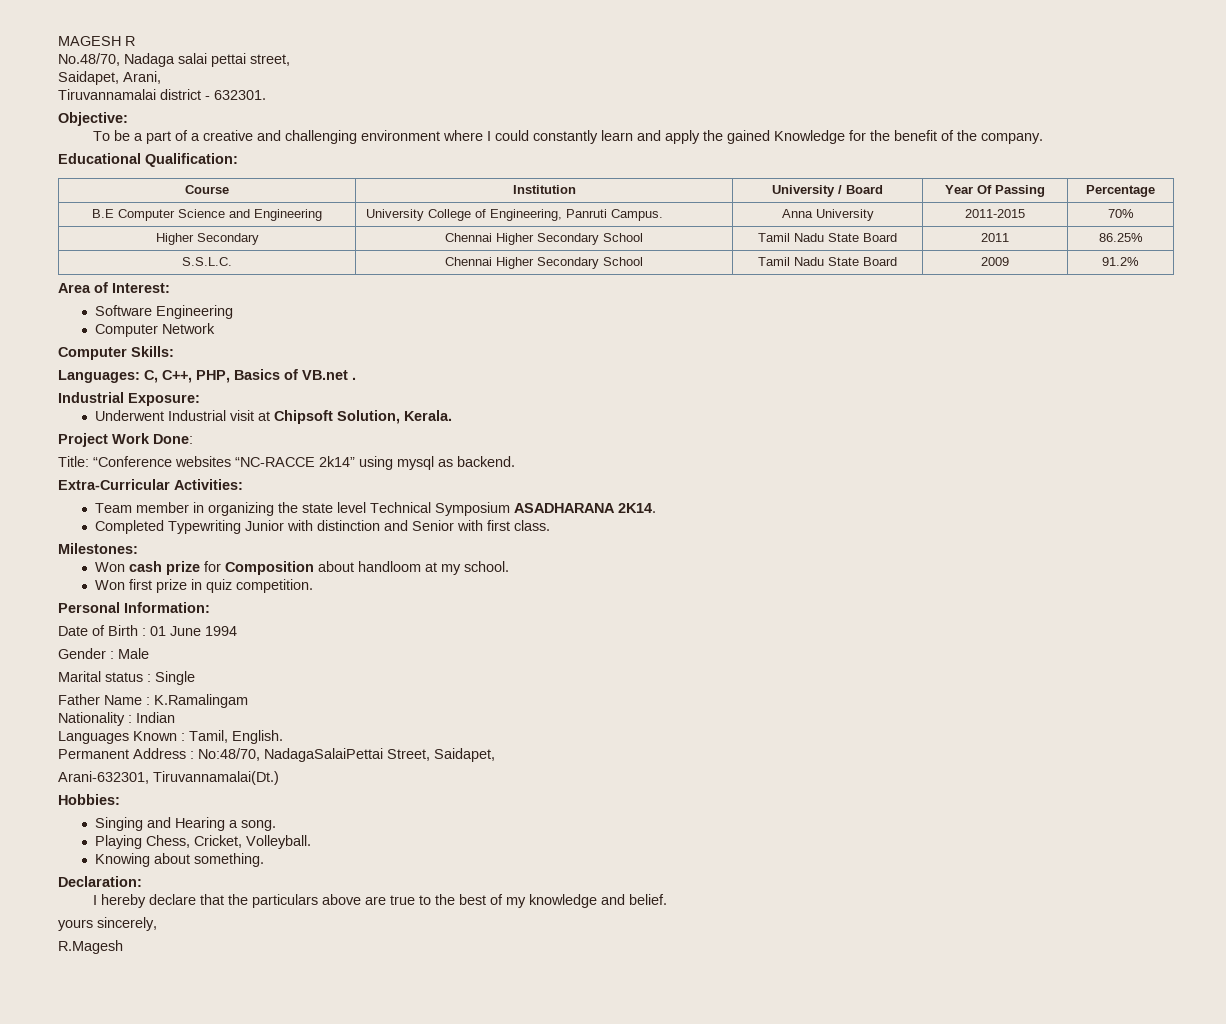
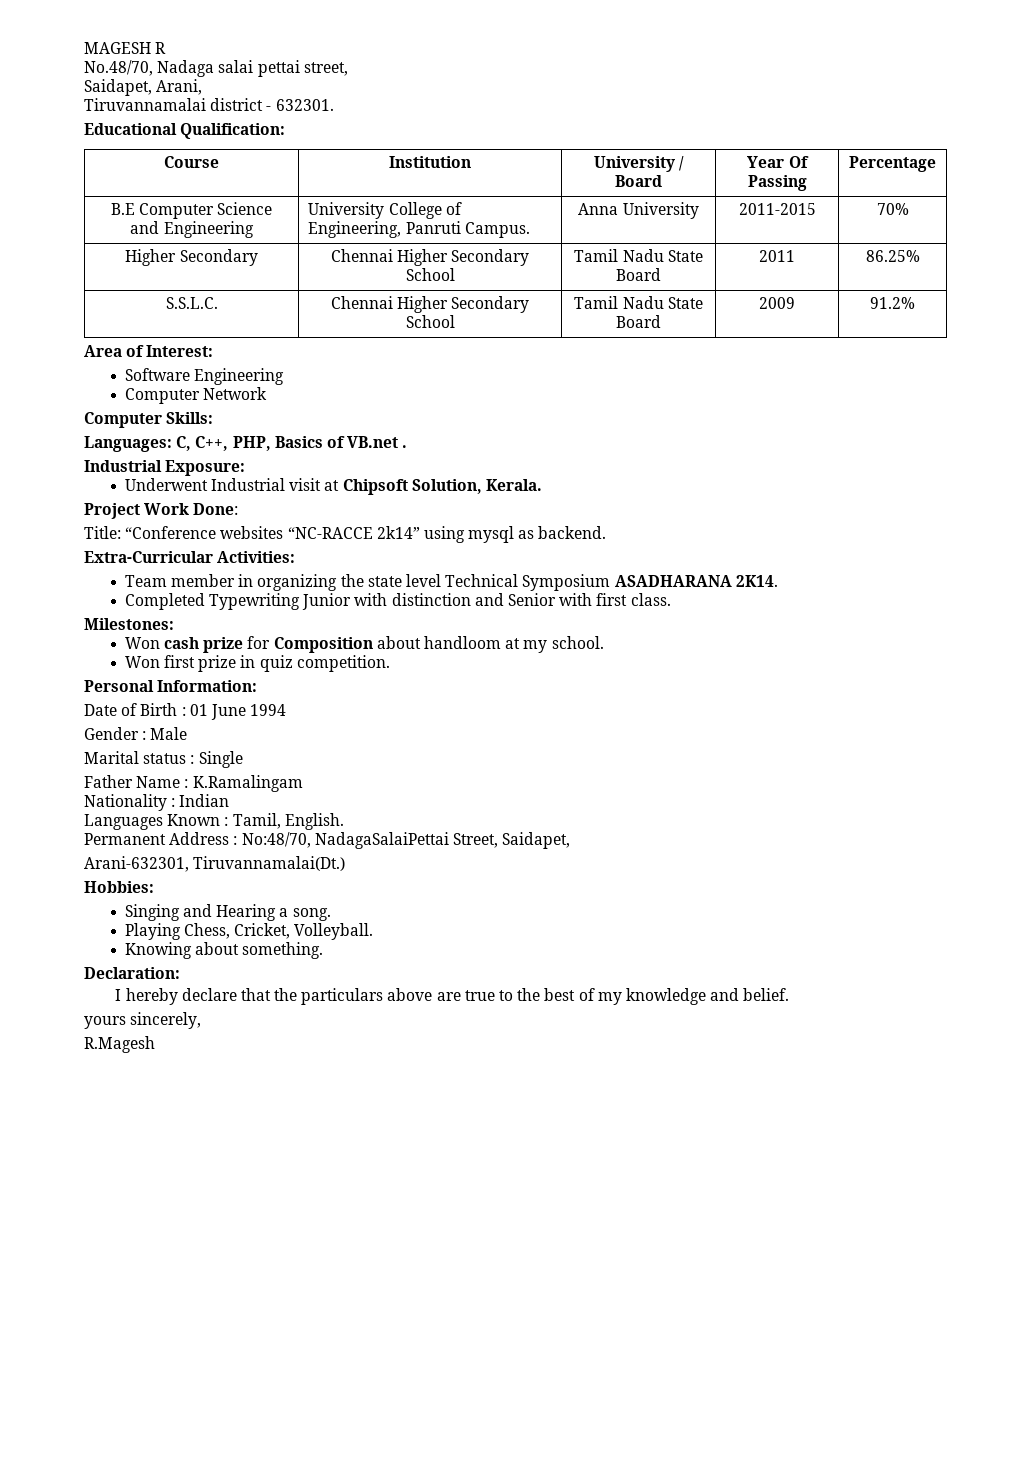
- Objective:
- To be a part of a creative and challenging environment where I could constantly learn and apply the gained Knowledge for the benefit of the company.

